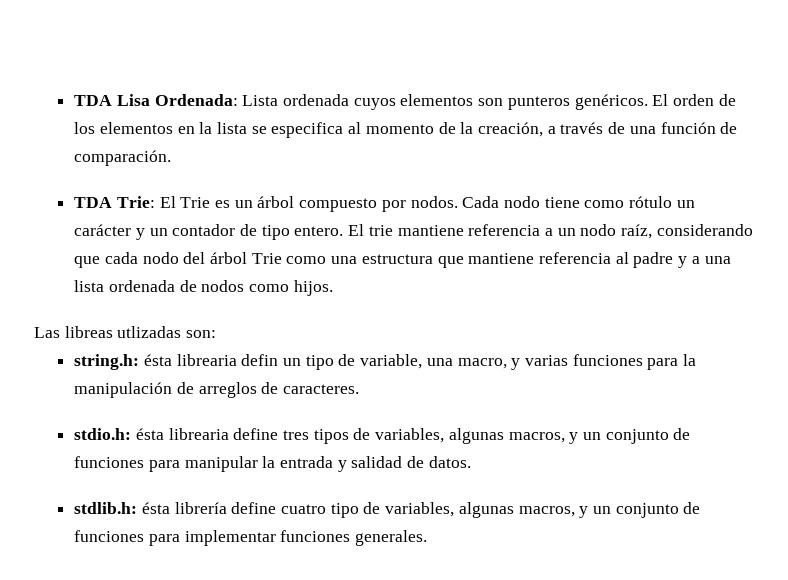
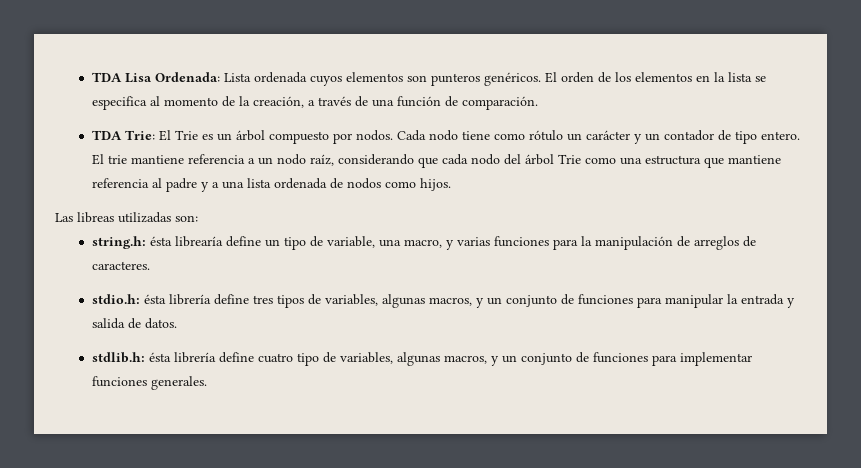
- Las libreas utlizadas son:
+ Las libreas utilizadas son:
- string.h: ésta librearia defin un tipo de variable, una macro, y varias funciones para la manipulación de arreglos de caracteres.
+ string.h: ésta librearía define un tipo de variable, una macro, y varias funciones para la manipulación de arreglos de caracteres.
- stdio.h: ésta librearia define tres tipos de variables, algunas macros, y un conjunto de funciones para manipular la entrada y salidad de datos.
+ stdio.h: ésta librería define tres tipos de variables, algunas macros, y un conjunto de funciones para manipular la entrada y salida de datos.

